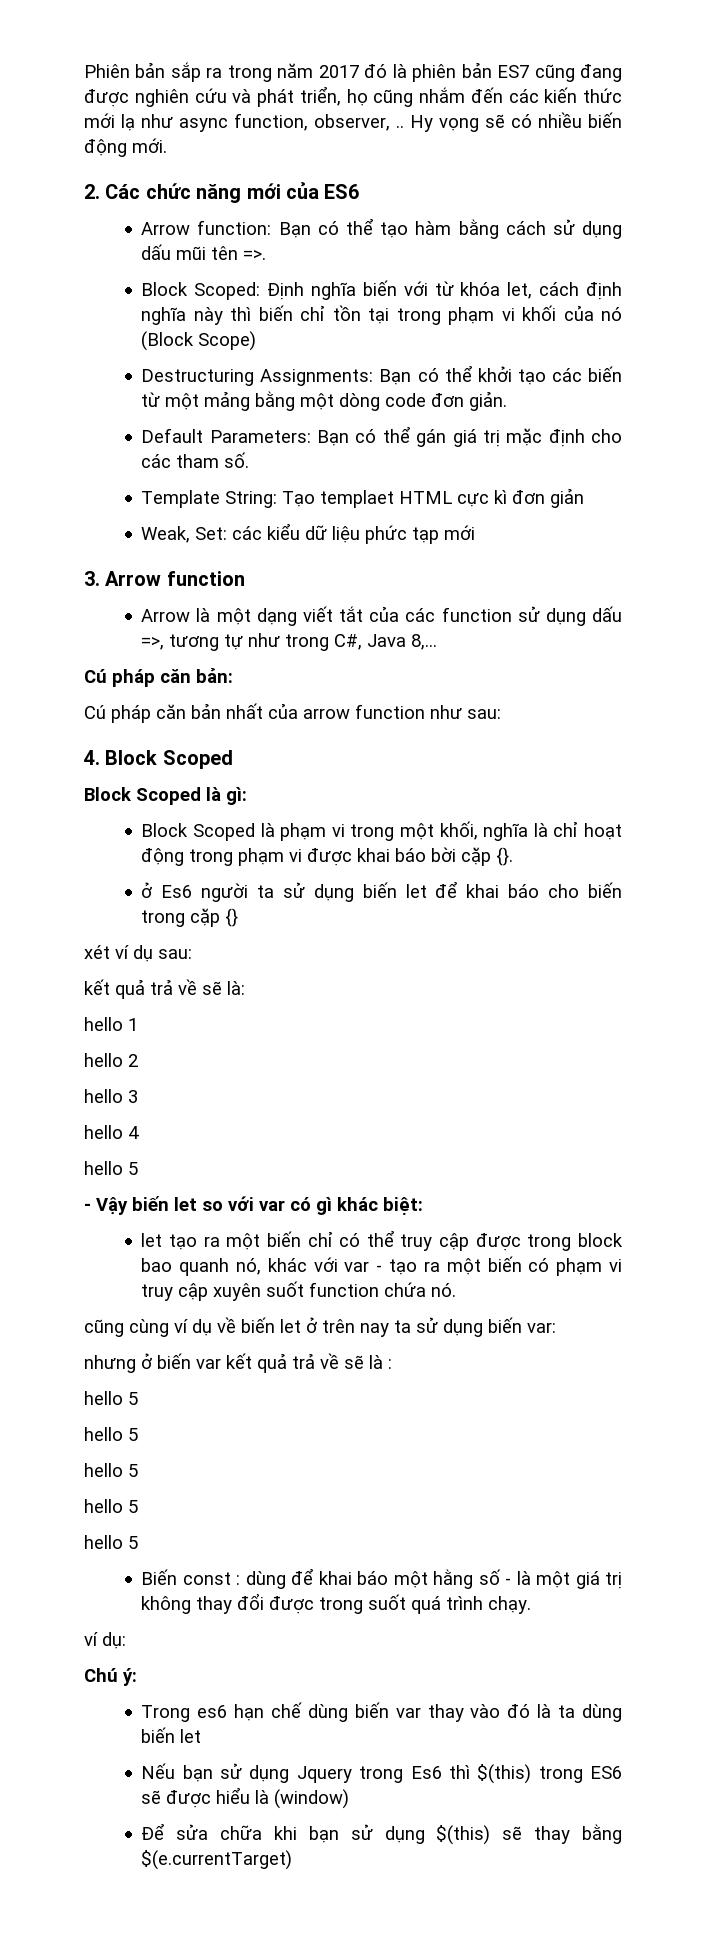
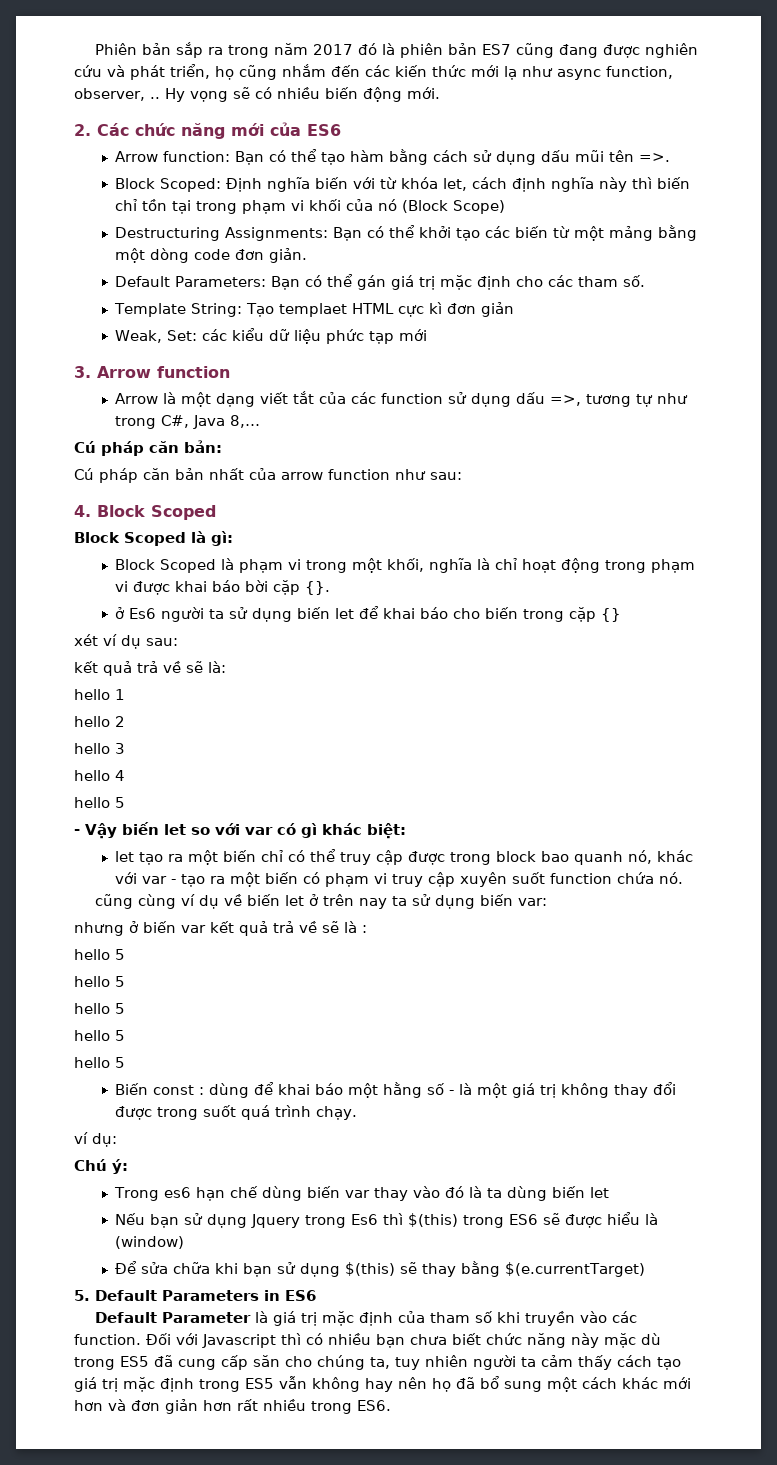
+ 5. Default Parameters in ES6
+ Default Parameter là giá trị mặc định của tham số khi truyền vào các function. Đối với Javascript thì có nhiều bạn chưa biết chức năng này mặc dù trong ES5 đã cung cấp săn cho chúng ta, tuy nhiên người ta cảm thấy cách tạo giá trị mặc định trong ES5 vẫn không hay nên họ đã bổ sung một cách khác mới hơn và đơn giản hơn rất nhiều trong ES6.

